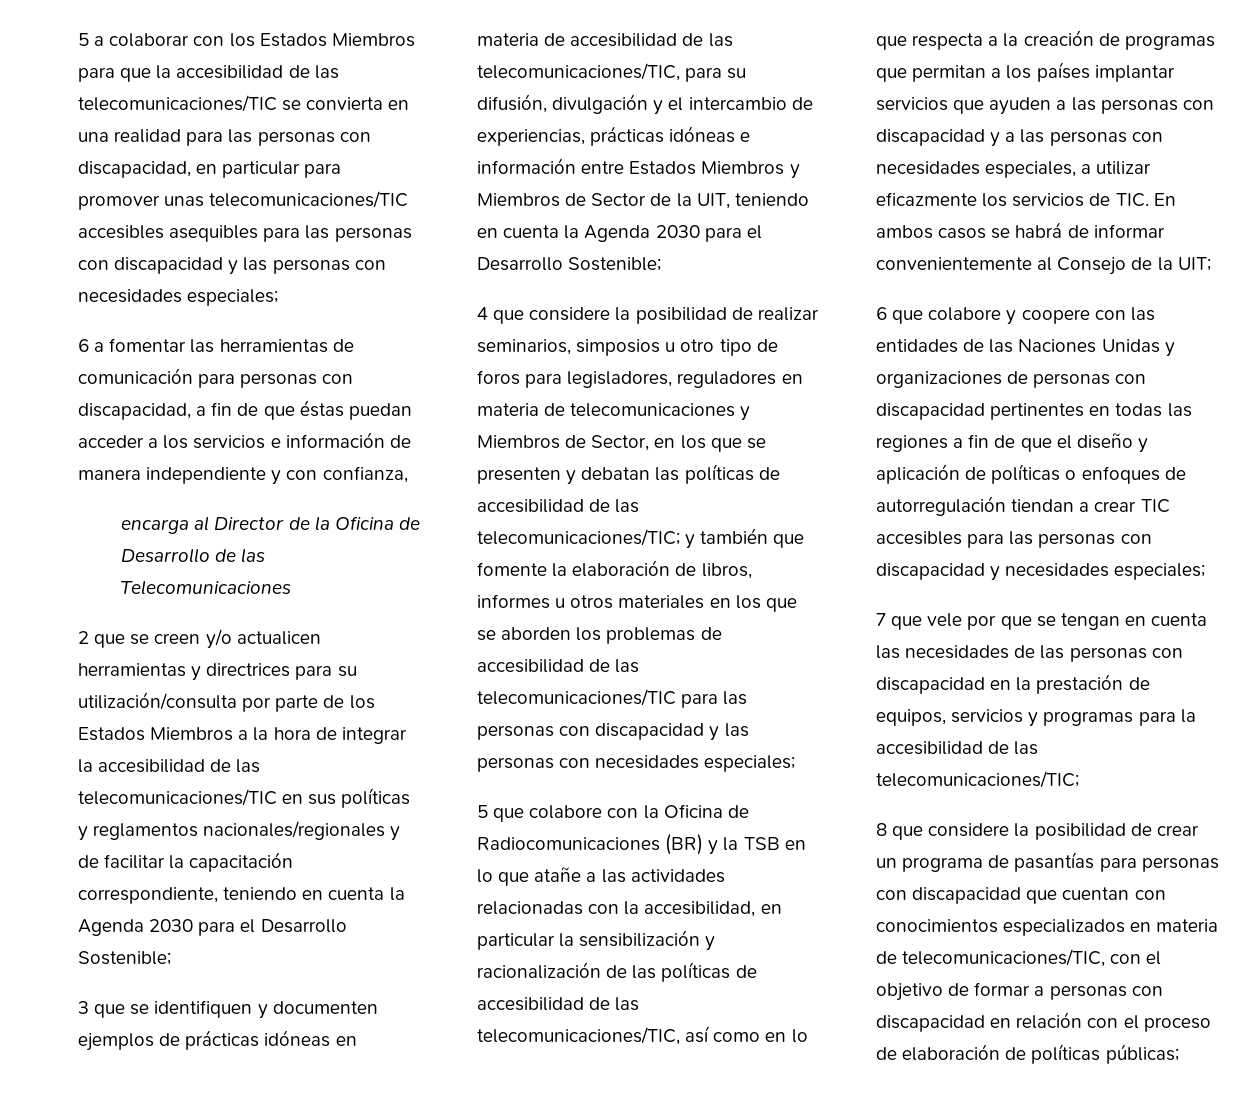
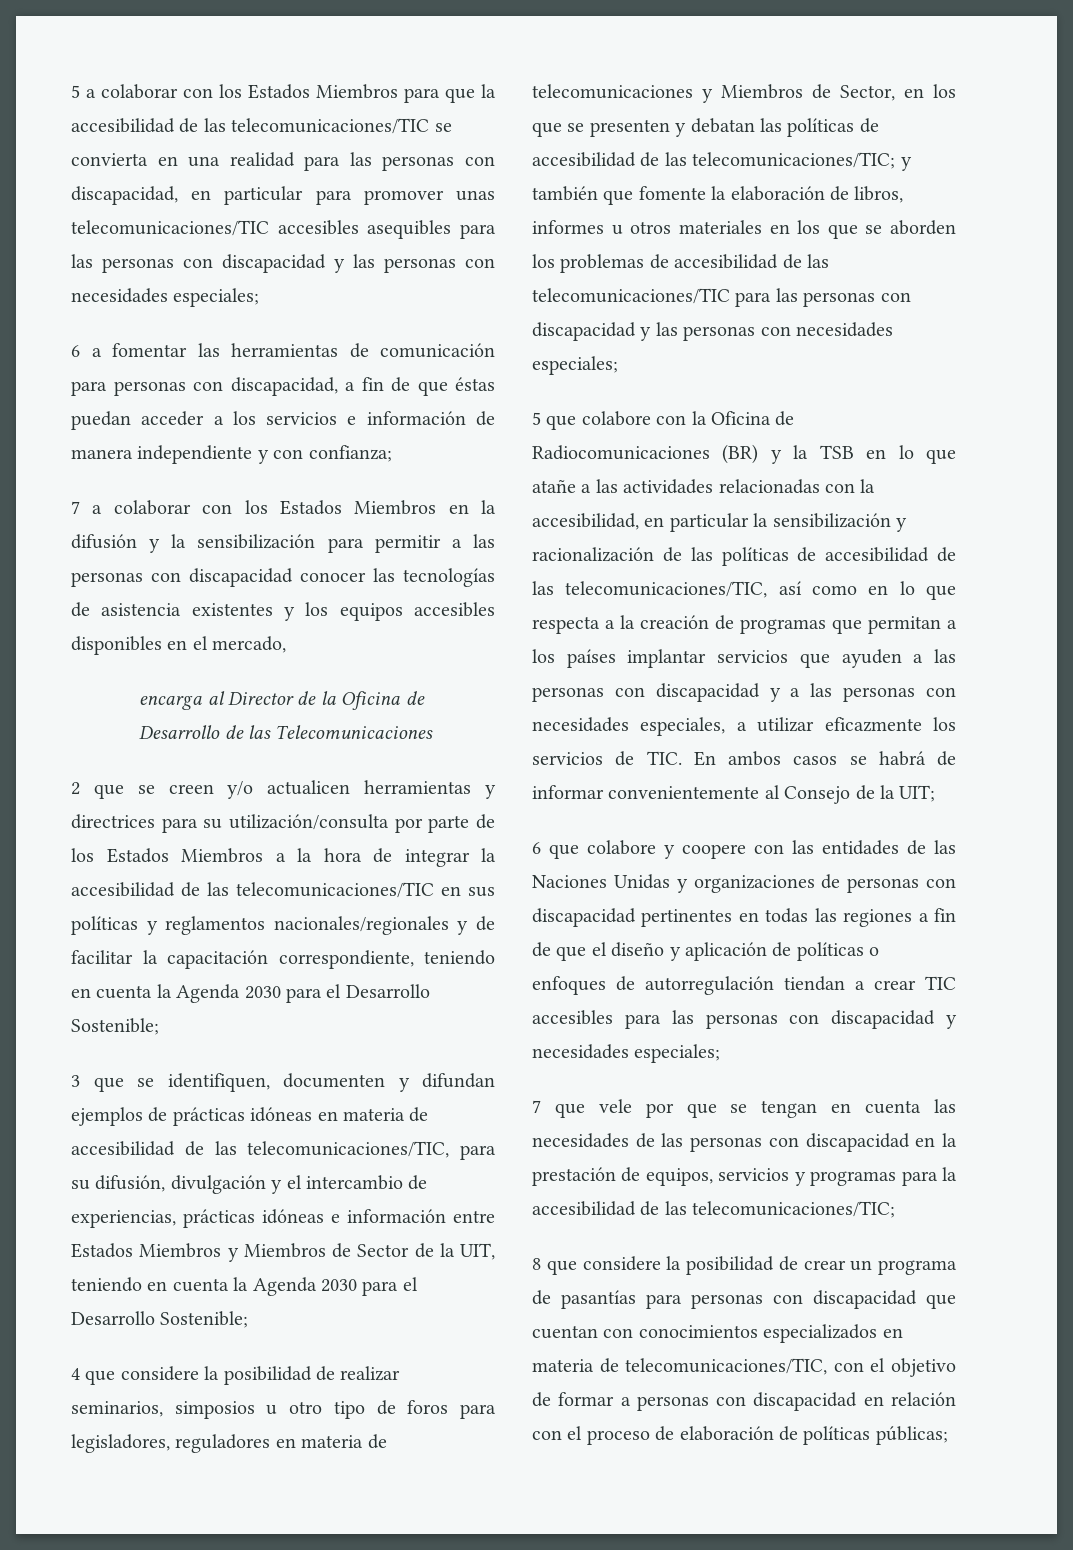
- 6 a fomentar las herramientas de comunicación para personas con discapacidad, a fin de que éstas puedan acceder a los servicios e información de manera independiente y con confianza,
+ 6 a fomentar las herramientas de comunicación para personas con discapacidad, a fin de que éstas puedan acceder a los servicios e información de manera independiente y con confianza;
+ 7 a colaborar con los Estados Miembros en la difusión y la sensibilización para permitir a las personas con discapacidad conocer las tecnologías de asistencia existentes y los equipos accesibles disponibles en el mercado,
- 3 que se identifiquen y documenten ejemplos de prácticas idóneas en materia de accesibilidad de las telecomunicaciones/TIC, para su difusión, divulgación y el intercambio de experiencias, prácticas idóneas e información entre Estados Miembros y Miembros de Sector de la UIT, teniendo en cuenta la Agenda 2030 para el Desarrollo Sostenible;
+ 3 que se identifiquen, documenten y difundan ejemplos de prácticas idóneas en materia de accesibilidad de las telecomunicaciones/TIC, para su difusión, divulgación y el intercambio de experiencias, prácticas idóneas e información entre Estados Miembros y Miembros de Sector de la UIT, teniendo en cuenta la Agenda 2030 para el Desarrollo Sostenible;

